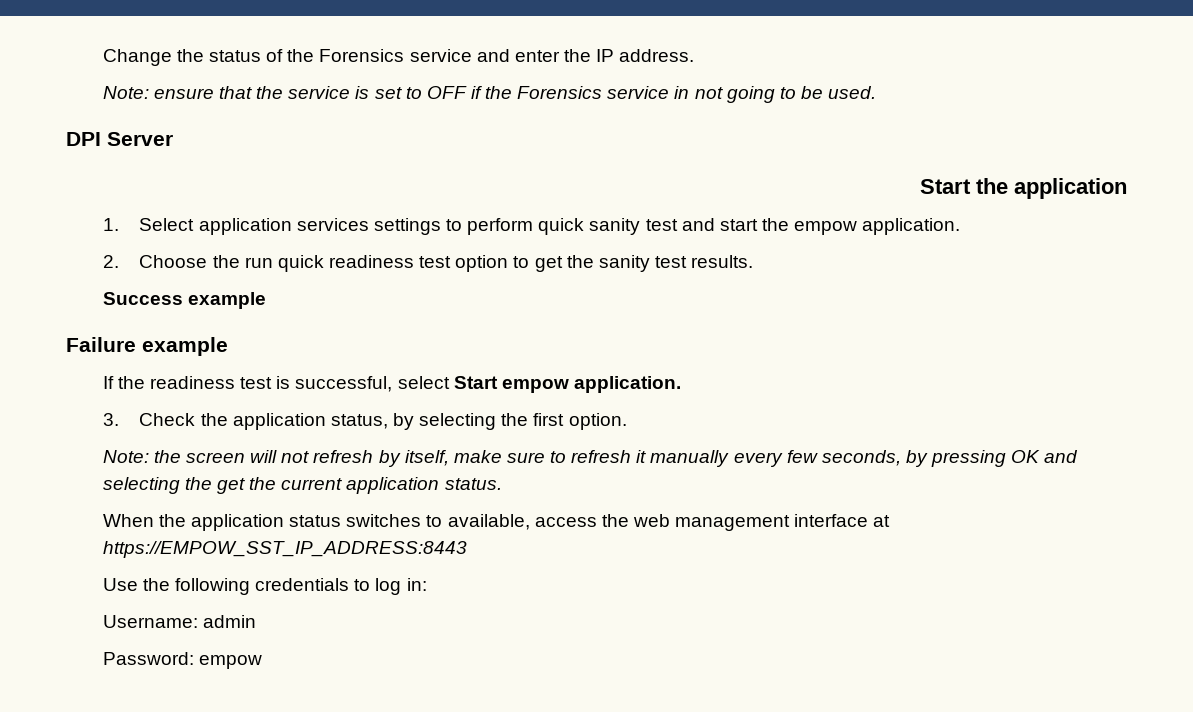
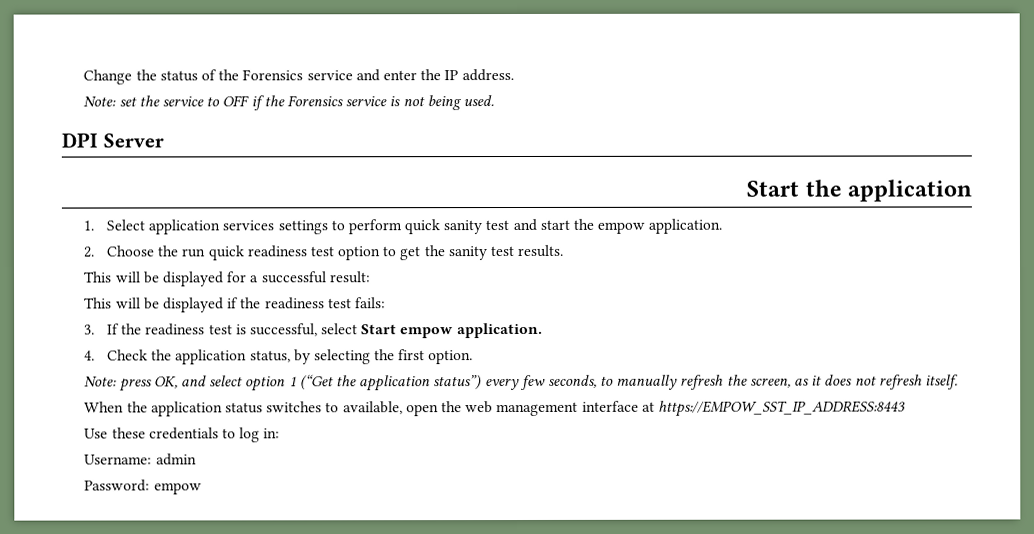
- Note: ensure that the service is set to OFF if the Forensics service in not going to be used.
+ Note: set the service to OFF if the Forensics service is not being used.
- Success example
- Failure example
- If the readiness test is successful, select Start empow application.
+ This will be displayed for a successful result:
+ This will be displayed if the readiness test fails:
+ 3. If the readiness test is successful, select Start empow application.
- 3. Check the application status, by selecting the first option.
+ 4. Check the application status, by selecting the first option.
- Note: the screen will not refresh by itself, make sure to refresh it manually every few seconds, by pressing OK and selecting the get the current application status.
+ Note: press OK, and select option 1 (“Get the application status”) every few seconds, to manually refresh the screen, as it does not refresh itself.
- When the application status switches to available, access the web management interface at https://EMPOW_SST_IP_ADDRESS:8443
+ When the application status switches to available, open the web management interface at https://EMPOW_SST_IP_ADDRESS:8443
- Use the following credentials to log in:
+ Use these credentials to log in:

